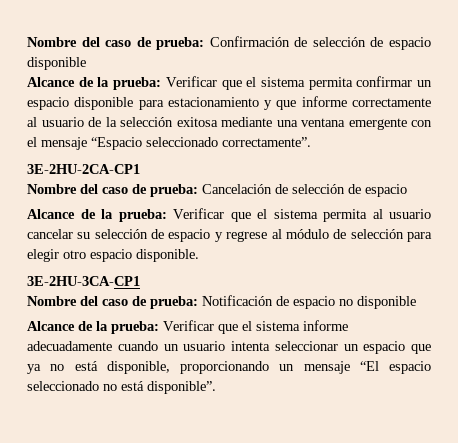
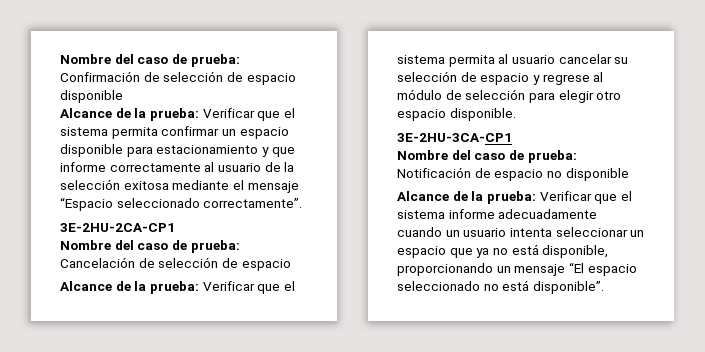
- Alcance de la prueba: Verificar que el sistema permita confirmar un espacio disponible para estacionamiento y que informe correctamente al usuario de la selección exitosa mediante una ventana emergente con el mensaje “Espacio seleccionado correctamente”.
+ Alcance de la prueba: Verificar que el sistema permita confirmar un espacio disponible para estacionamiento y que informe correctamente al usuario de la selección exitosa mediante el mensaje “Espacio seleccionado correctamente”.

